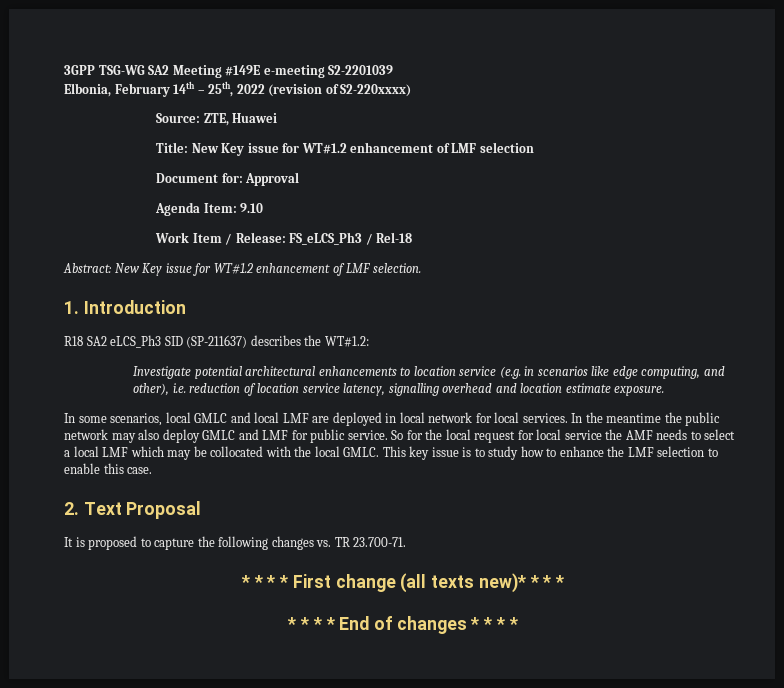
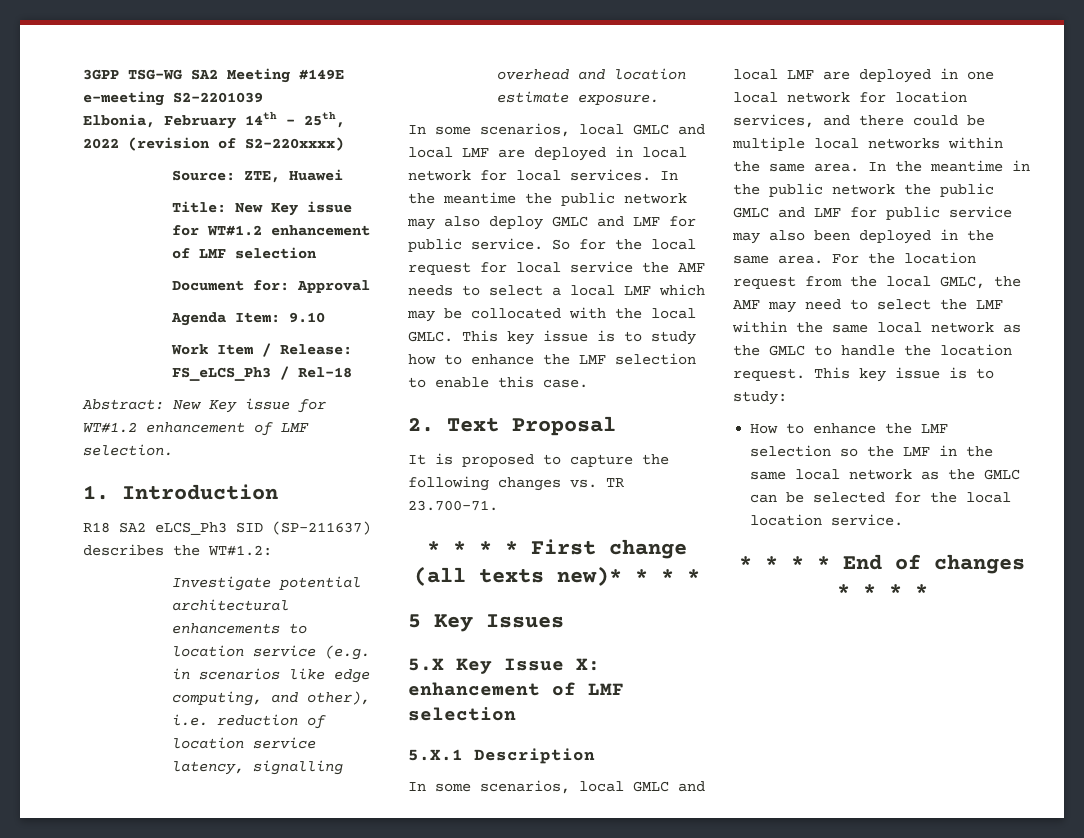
+ 5 Key Issues
+ 5.X Key Issue X: enhancement of LMF selection
+ 5.X.1 Description
+ In some scenarios, local GMLC and local LMF are deployed in one local network for location services, and there could be multiple local networks within the same area. In the meantime in the public network the public GMLC and LMF for public service may also been deployed in the same area. For the location request from the local GMLC, the AMF may need to select the LMF within the same local network as the GMLC to handle the location request. This key issue is to study:
+ How to enhance the LMF selection so the LMF in the same local network as the GMLC can be selected for the local location service.

